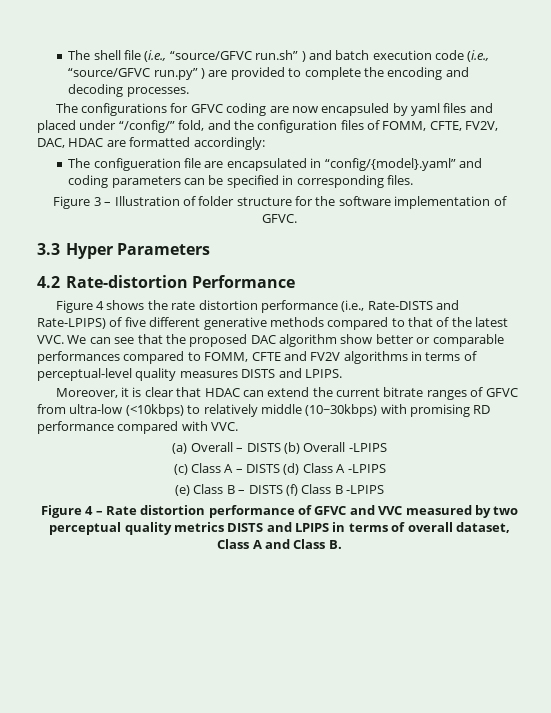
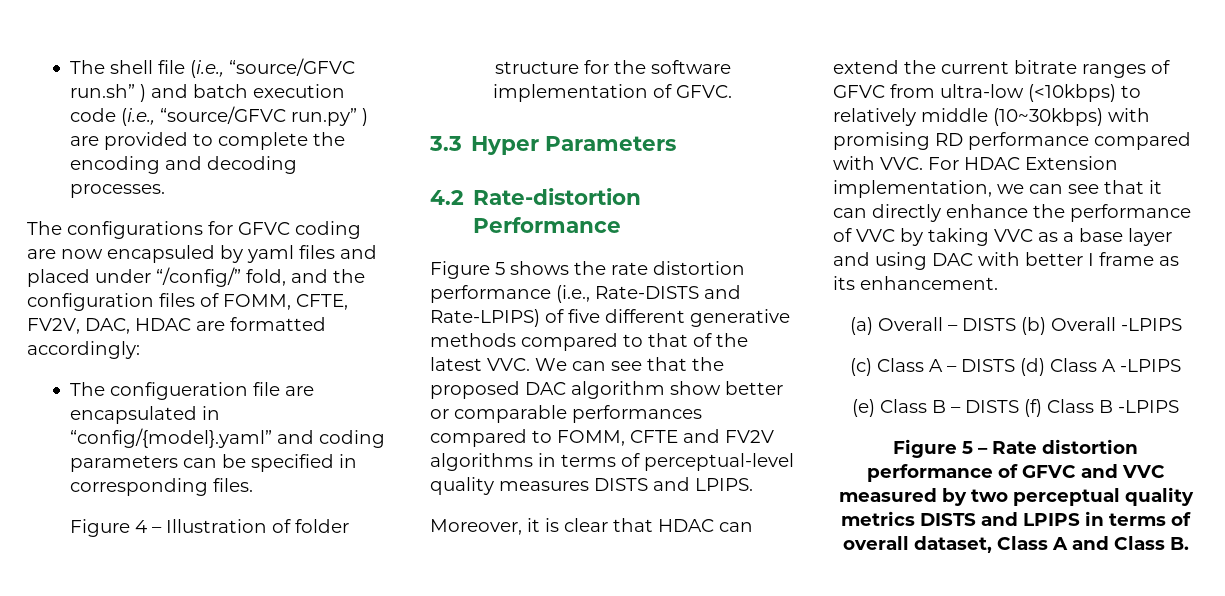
- Figure 3 – Illustration of folder structure for the software implementation of GFVC.
+ Figure 4 – Illustration of folder structure for the software implementation of GFVC.
- Figure 4 shows the rate distortion performance (i.e., Rate-DISTS and Rate-LPIPS) of five different generative methods compared to that of the latest VVC. We can see that the proposed DAC algorithm show better or comparable performances compared to FOMM, CFTE and FV2V algorithms in terms of perceptual-level quality measures DISTS and LPIPS.
+ Figure 5 shows the rate distortion performance (i.e., Rate-DISTS and Rate-LPIPS) of five different generative methods compared to that of the latest VVC. We can see that the proposed DAC algorithm show better or comparable performances compared to FOMM, CFTE and FV2V algorithms in terms of perceptual-level quality measures DISTS and LPIPS.
- Moreover, it is clear that HDAC can extend the current bitrate ranges of GFVC from ultra-low (<10kbps) to relatively middle (10~30kbps) with promising RD performance compared with VVC.
+ Moreover, it is clear that HDAC can extend the current bitrate ranges of GFVC from ultra-low (<10kbps) to relatively middle (10~30kbps) with promising RD performance compared with VVC. For HDAC Extension implementation, we can see that it can directly enhance the performance of VVC by taking VVC as a base layer and using DAC with better I frame as its enhancement.
- Figure 4 – Rate distortion performance of GFVC and VVC measured by two perceptual quality metrics DISTS and LPIPS in terms of overall dataset, Class A and Class B.
+ Figure 5 – Rate distortion performance of GFVC and VVC measured by two perceptual quality metrics DISTS and LPIPS in terms of overall dataset, Class A and Class B.

